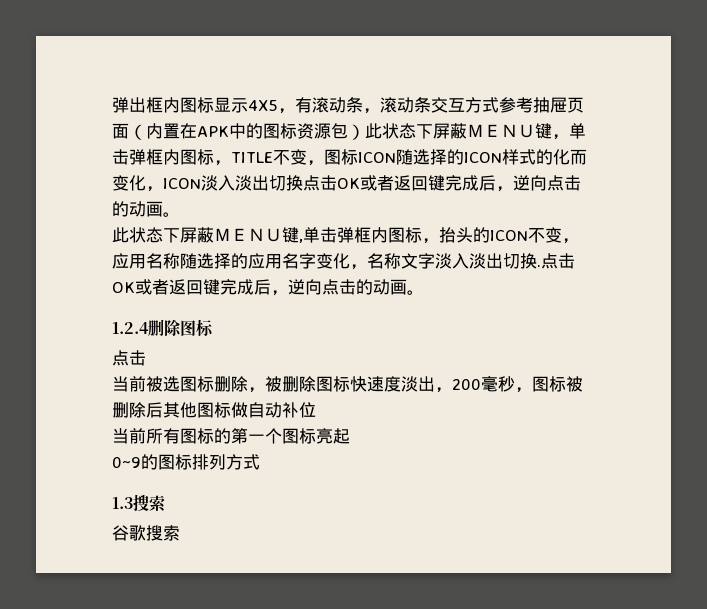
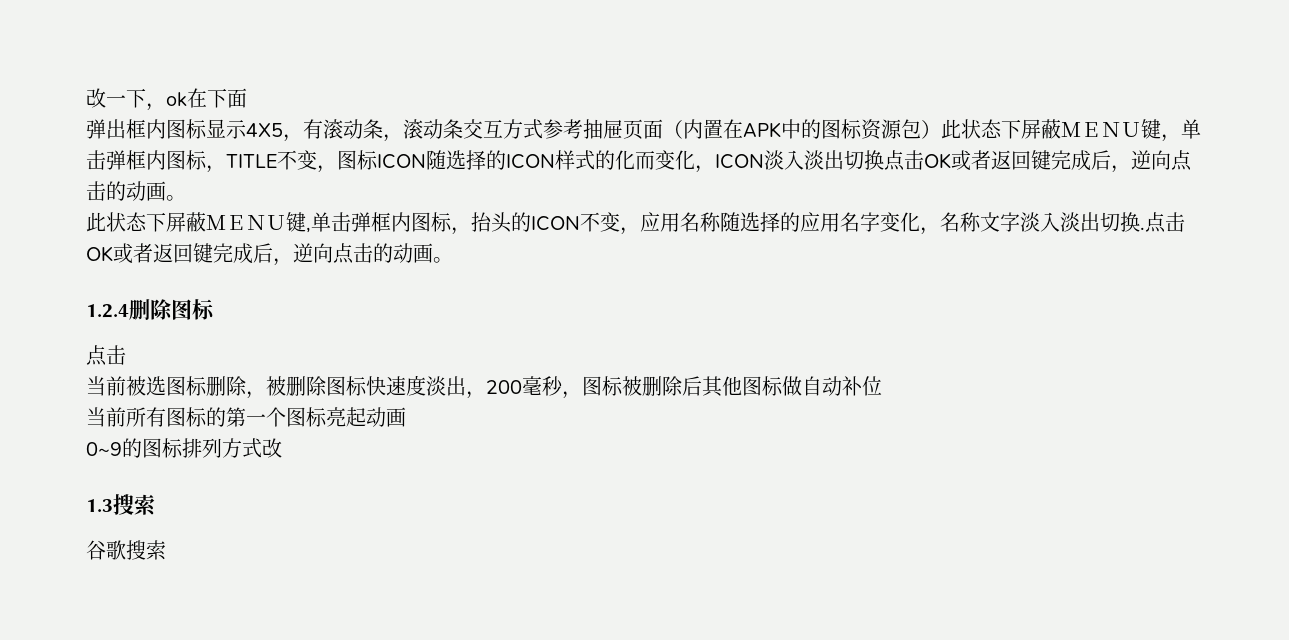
+ 改一下，ok在下面
- 当前所有图标的第一个图标亮起
+ 当前所有图标的第一个图标亮起动画
- 0~9的图标排列方式
+ 0~9的图标排列方式改

